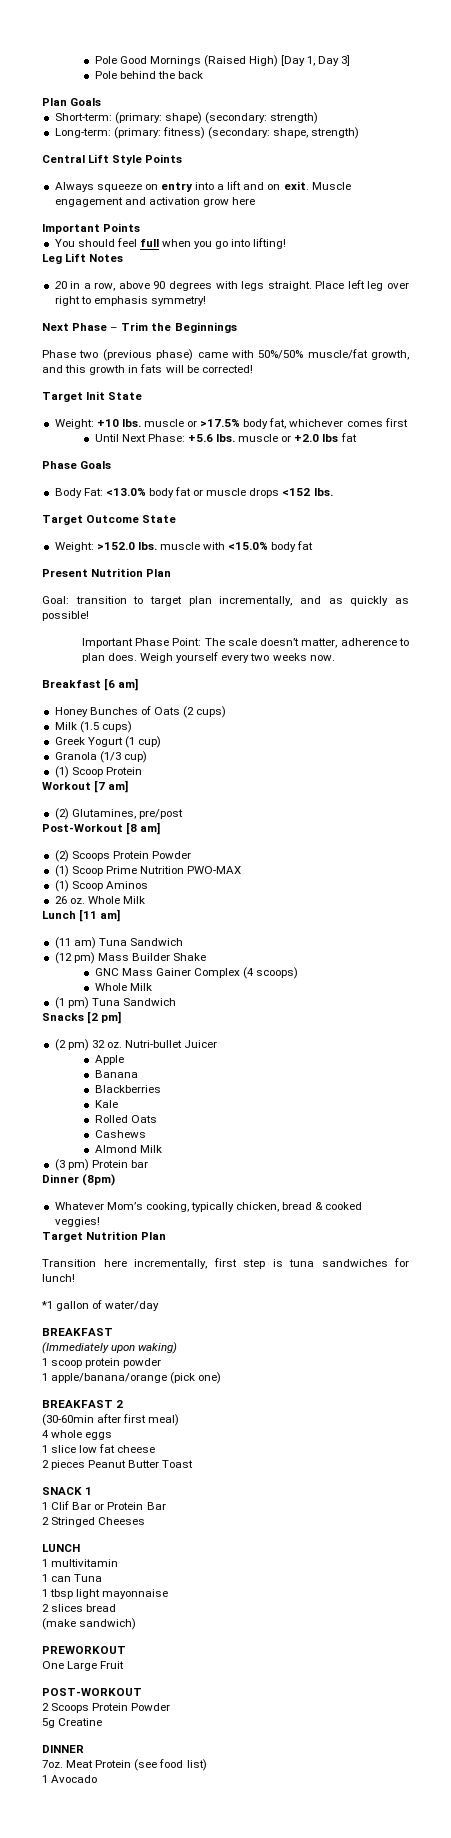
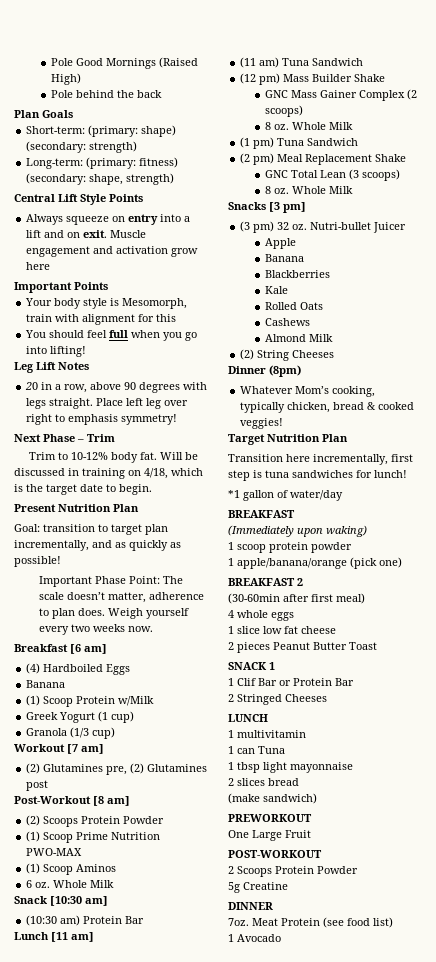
- Pole Good Mornings (Raised High) [Day 1, Day 3]
+ Pole Good Mornings (Raised High)
+ Your body style is Mesomorph, train with alignment for this
- Next Phase – Trim the Beginnings
- Phase two (previous phase) came with 50%/50% muscle/fat growth, and this growth in fats will be corrected!
- Target Init State
- Weight: +10 lbs. muscle or >17.5% body fat, whichever comes first
- Until Next Phase: +5.6 lbs. muscle or +2.0 lbs fat
- Phase Goals
- Body Fat: <13.0% body fat or muscle drops <152 lbs.
- Target Outcome State
- Weight: >152.0 lbs. muscle with <15.0% body fat
+ Next Phase – Trim
+ Trim to 10-12% body fat. Will be discussed in training on 4/18, which is the target date to begin.
- Honey Bunches of Oats (2 cups)
- Milk (1.5 cups)
+ (4) Hardboiled Eggs
+ Banana
+ (1) Scoop Protein w/Milk
- (1) Scoop Protein
- (2) Glutamines, pre/post
+ (2) Glutamines pre, (2) Glutamines post
- 26 oz. Whole Milk
+ 6 oz. Whole Milk
+ Snack [10:30 am]
+ (10:30 am) Protein Bar
- GNC Mass Gainer Complex (4 scoops)
- Whole Milk
+ GNC Mass Gainer Complex (2 scoops)
+ 8 oz. Whole Milk
+ (2 pm) Meal Replacement Shake
+ GNC Total Lean (3 scoops)
+ 8 oz. Whole Milk
- Snacks [2 pm]
+ Snacks [3 pm]
- (2 pm) 32 oz.
+ (3 pm) 32 oz.
- (3 pm) Protein bar
+ (2) String Cheeses

